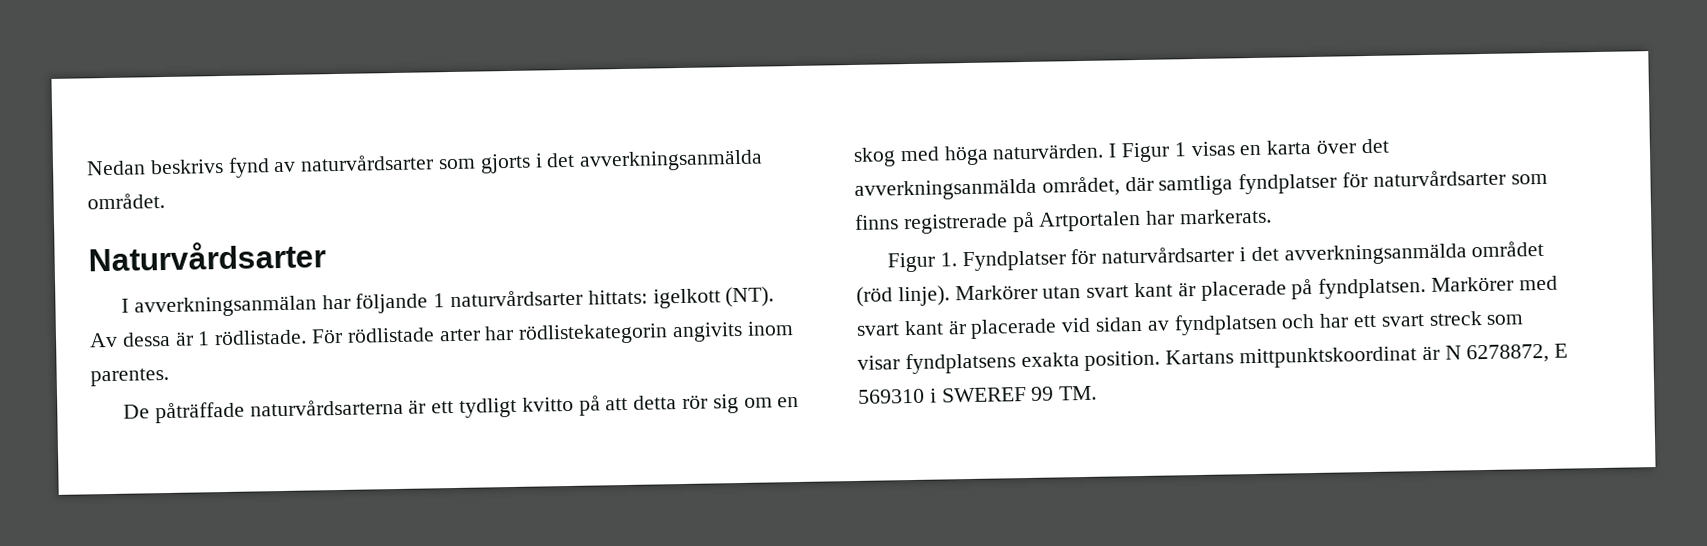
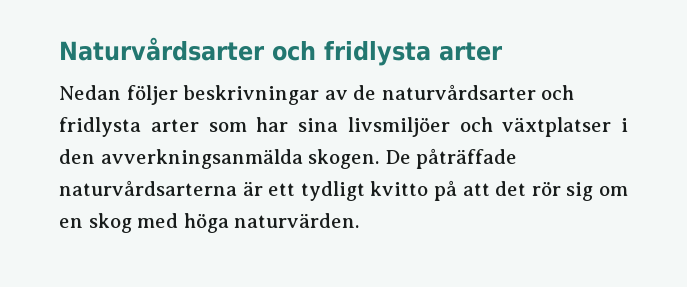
- Nedan beskrivs fynd av naturvårdsarter som gjorts i det avverkningsanmälda området.
- Naturvårdsarter
- I avverkningsanmälan har följande 1 naturvårdsarter hittats: igelkott (NT). Av dessa är 1 rödlistade. För rödlistade arter har rödlistekategorin angivits inom parentes.
- De påträffade naturvårdsarterna är ett tydligt kvitto på att detta rör sig om en skog med höga naturvärden. I Figur 1 visas en karta över det avverkningsanmälda området, där samtliga fyndplatser för naturvårdsarter som finns registrerade på Artportalen har markerats.
- Figur 1. Fyndplatser för naturvårdsarter i det avverkningsanmälda området (röd linje). Markörer utan svart kant är placerade på fyndplatsen. Markörer med svart kant är placerade vid sidan av fyndplatsen och har ett svart streck som visar fyndplatsens exakta position. Kartans mittpunktskoordinat är N 6278872, E 569310 i SWEREF 99 TM.
+ Naturvårdsarter och fridlysta arter
+ Nedan följer beskrivningar av de naturvårdsarter och fridlysta arter som har sina livsmiljöer och växtplatser i den avverkningsanmälda skogen. De påträffade naturvårdsarterna är ett tydligt kvitto på att det rör sig om en skog med höga naturvärden.

